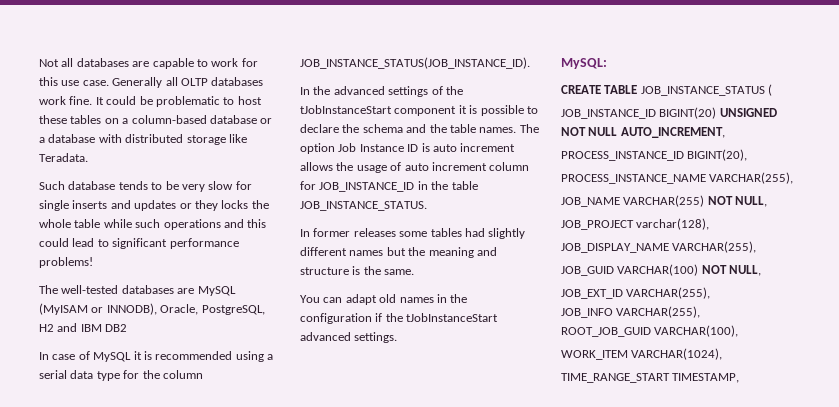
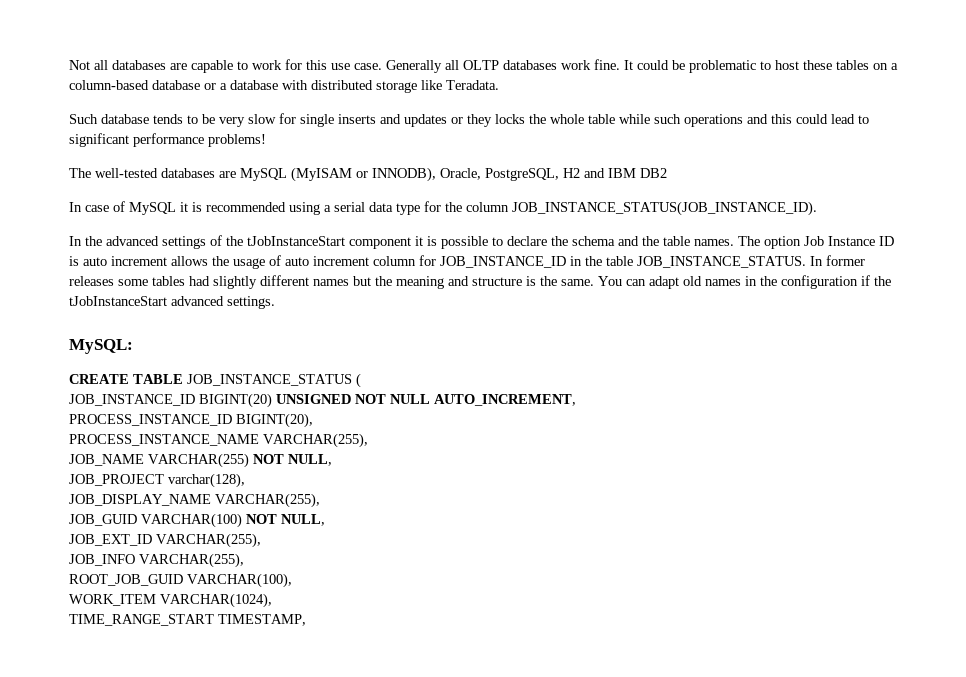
- The option Job Instance ID is auto increment allows the usage of auto increment column for JOB_INSTANCE_ID in the table JOB_INSTANCE_STATUS.
- In former releases some tables had slightly different names but the meaning and structure is the same.
- You can adapt old names in the configuration if the tJobInstanceStart advanced settings.
+ The option Job Instance ID is auto increment allows the usage of auto increment column for JOB_INSTANCE_ID in the table JOB_INSTANCE_STATUS. In former releases some tables had slightly different names but the meaning and structure is the same. You can adapt old names in the configuration if the tJobInstanceStart advanced settings.

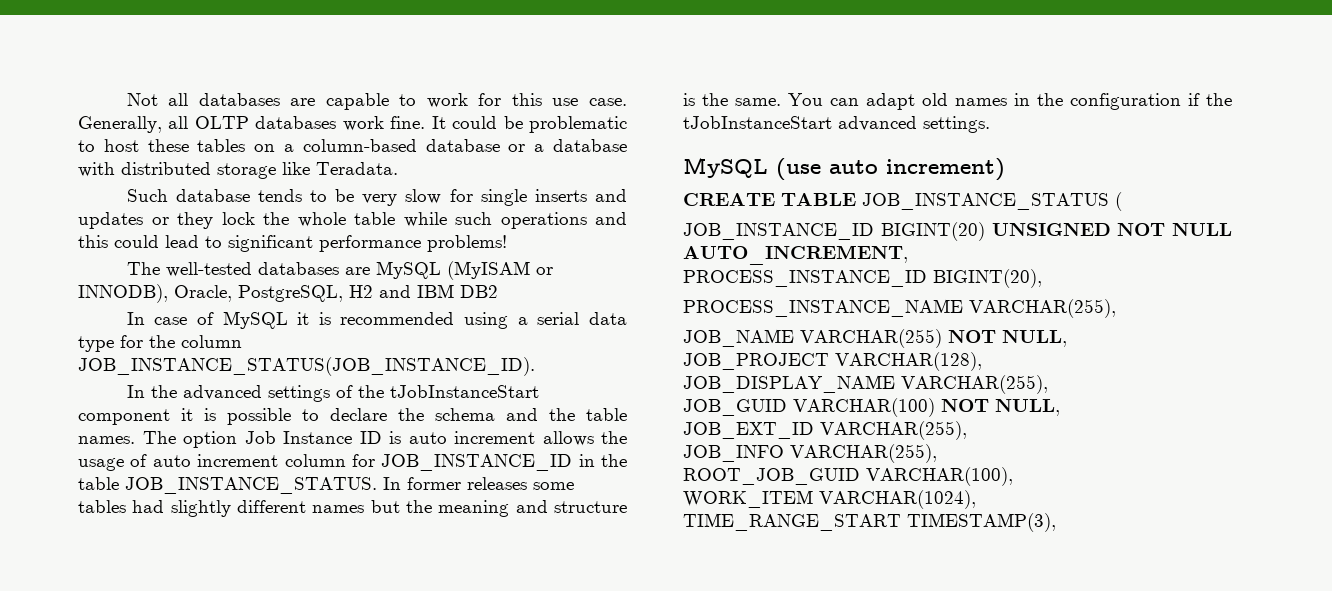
- Generally all OLTP databases work fine.
+ Generally, all OLTP databases work fine.
- Such database tends to be very slow for single inserts and updates or they locks the whole table while such operations and this could lead to significant performance problems!
+ Such database tends to be very slow for single inserts and updates or they lock the whole table while such operations and this could lead to significant performance problems!
- MySQL:
+ MySQL (use auto increment)
- JOB_PROJECT varchar(128),
+ JOB_PROJECT VARCHAR(128),
- TIME_RANGE_START TIMESTAMP,
+ TIME_RANGE_START TIMESTAMP(3),

